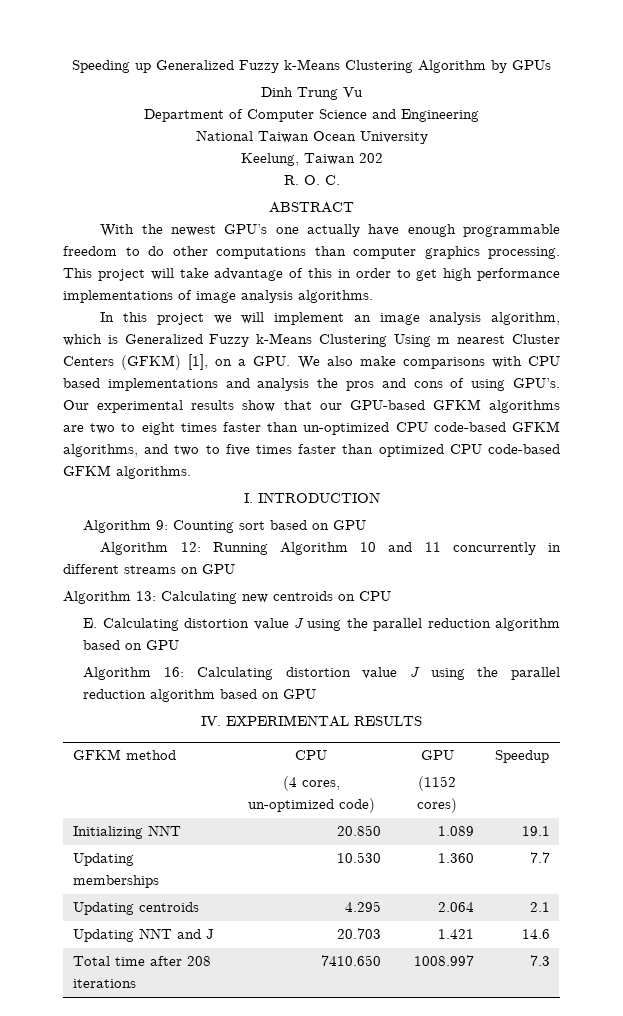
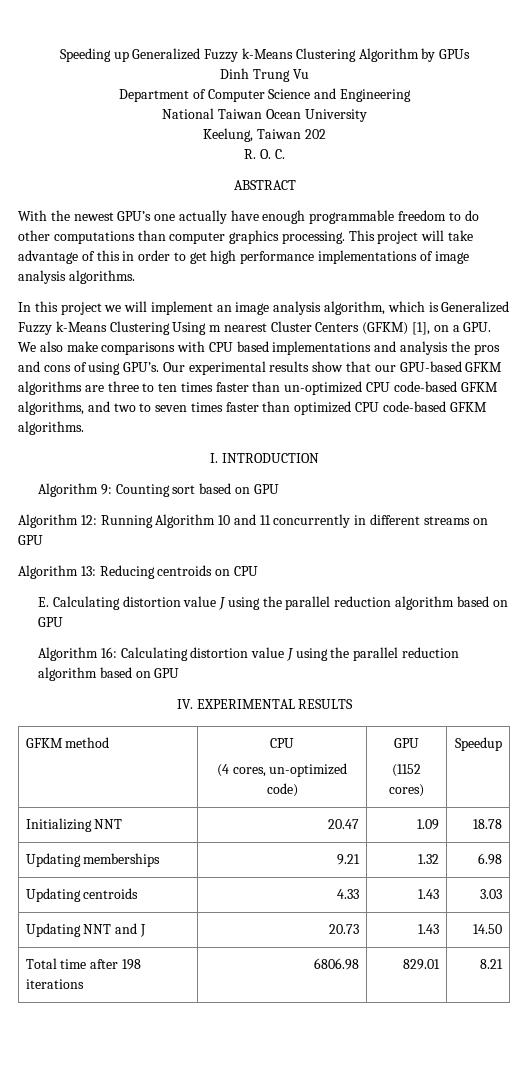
- Our experimental results show that our GPU-based GFKM algorithms are two to eight times faster than un-optimized CPU code-based GFKM algorithms, and two to five times faster than optimized CPU code-based GFKM algorithms.
+ Our experimental results show that our GPU-based GFKM algorithms are three to ten times faster than un-optimized CPU code-based GFKM algorithms, and two to seven times faster than optimized CPU code-based GFKM algorithms.
- Algorithm 13: Calculating new centroids on CPU
+ Algorithm 13: Reducing centroids on CPU
- Initializing NNT | 20.850 | 1.089 | 19.1
+ Initializing NNT | 20.47 | 1.09 | 18.78
- Updating memberships | 10.530 | 1.360 | 7.7
+ Updating memberships | 9.21 | 1.32 | 6.98
- Updating centroids | 4.295 | 2.064 | 2.1
+ Updating centroids | 4.33 | 1.43 | 3.03
- Updating NNT and J | 20.703 | 1.421 | 14.6
+ Updating NNT and J | 20.73 | 1.43 | 14.50
- Total time after 208 iterations | 7410.650 | 1008.997 | 7.3
+ Total time after 198 iterations | 6806.98 | 829.01 | 8.21

